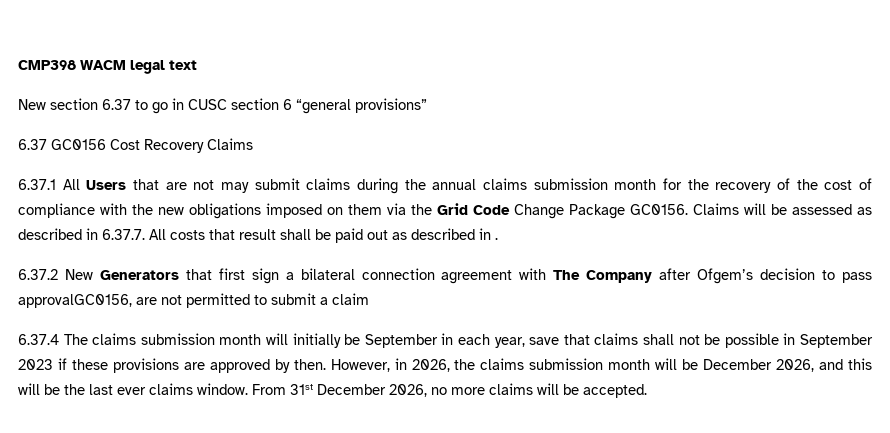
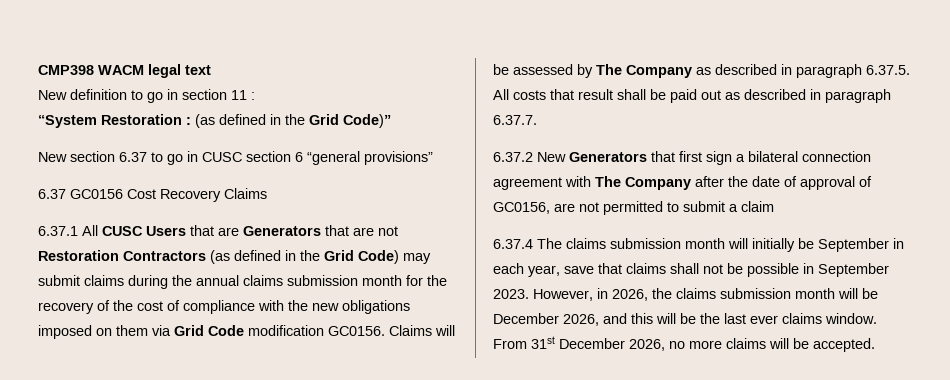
+ New definition to go in section 11 :
+ “System Restoration : (as defined in the Grid Code)”
- 6.37.1 All Users that are not may submit claims during the annual claims submission month for the recovery of the cost of compliance with the new obligations imposed on them via the Grid Code Change Package GC0156.
+ 6.37.1 All CUSC Users that are Generators that are not Restoration Contractors (as defined in the Grid Code) may submit claims during the annual claims submission month for the recovery of the cost of compliance with the new obligations imposed on them via Grid Code modification GC0156.
- Claims will be assessed as described in 6.37.7. All costs that result shall be paid out as described in .
+ Claims will be assessed by The Company as described in paragraph 6.37.5. All costs that result shall be paid out as described in paragraph 6.37.7.
- 6.37.2 New Generators that first sign a bilateral connection agreement with The Company after Ofgem’s decision to pass approvalGC0156, are not permitted to submit a claim
+ 6.37.2 New Generators that first sign a bilateral connection agreement with The Company after the date of approval of GC0156, are not permitted to submit a claim
- 6.37.4 The claims submission month will initially be September in each year, save that claims shall not be possible in September 2023 if these provisions are approved by then.
+ 6.37.4 The claims submission month will initially be September in each year, save that claims shall not be possible in September 2023.

